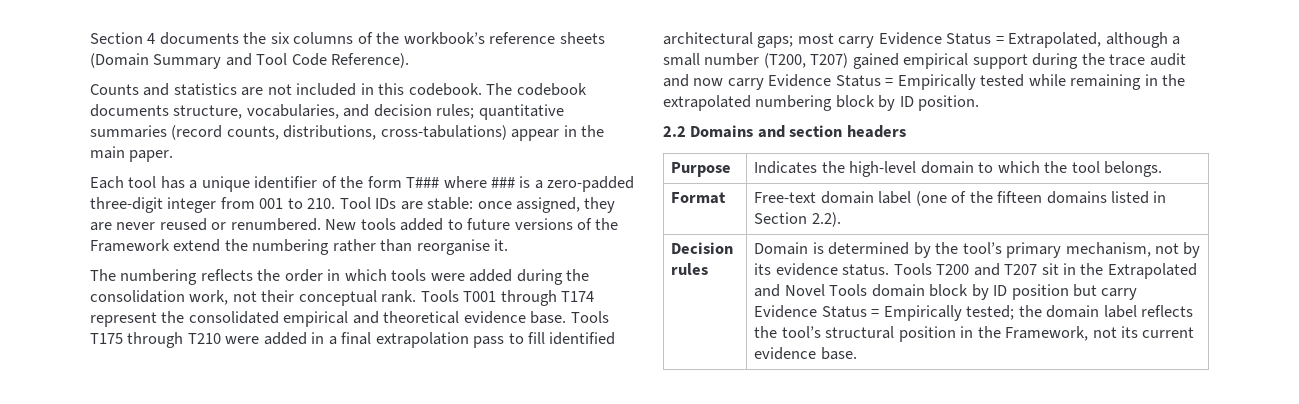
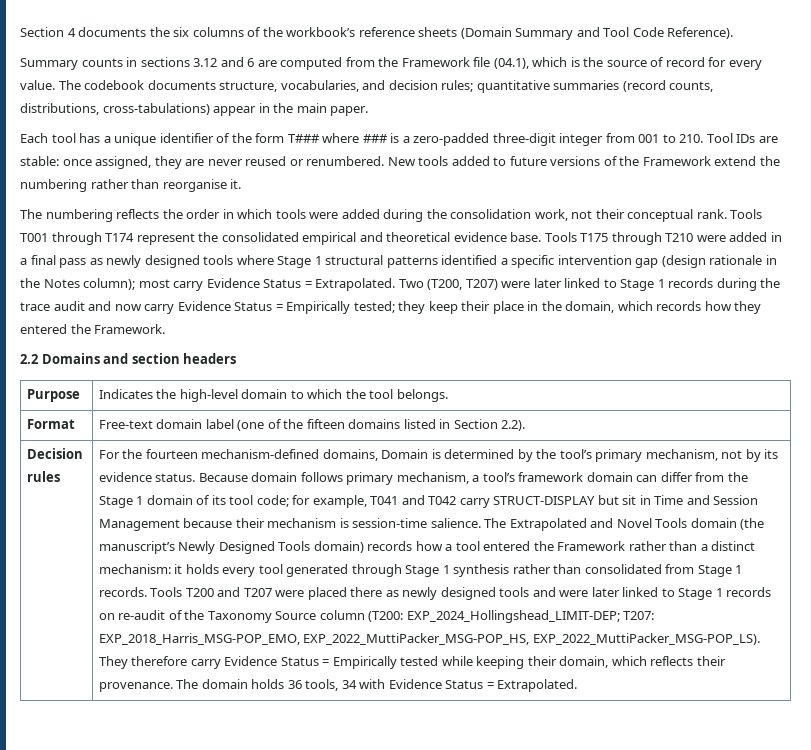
- Counts and statistics are not included in this codebook.
+ Summary counts in sections 3.12 and 6 are computed from the Framework file (04.1), which is the source of record for every value.
- Tools T175 through T210 were added in a final extrapolation pass to fill identified architectural gaps; most carry Evidence Status = Extrapolated, although a small number (T200, T207) gained empirical support during the trace audit and now carry Evidence Status = Empirically tested while remaining in the extrapolated numbering block by ID position.
+ Tools T175 through T210 were added in a final pass as newly designed tools where Stage 1 structural patterns identified a specific intervention gap (design rationale in the Notes column); most carry Evidence Status = Extrapolated. Two (T200, T207) were later linked to Stage 1 records during the trace audit and now carry Evidence Status = Empirically tested; they keep their place in the domain, which records how they entered the Framework.
- Domain is determined by the tool’s primary mechanism, not by its evidence status.
+ For the fourteen mechanism-defined domains, Domain is determined by the tool’s primary mechanism, not by its evidence status.
- Tools T200 and T207 sit in the Extrapolated and Novel Tools domain block by ID position but carry Evidence Status = Empirically tested; the domain label reflects the tool’s structural position in the Framework, not its current evidence base.
+ Because domain follows primary mechanism, a tool’s framework domain can differ from the Stage 1 domain of its tool code; for example, T041 and T042 carry STRUCT-DISPLAY but sit in Time and Session Management because their mechanism is session-time salience. The Extrapolated and Novel Tools domain (the manuscript’s Newly Designed Tools domain) records how a tool entered the Framework rather than a distinct mechanism: it holds every tool generated through Stage 1 synthesis rather than consolidated from Stage 1 records. Tools T200 and T207 were placed there as newly designed tools and were later linked to Stage 1 records on re-audit of the Taxonomy Source column (T200: EXP_2024_Hollingshead_LIMIT-DEP; T207: EXP_2018_Harris_MSG-POP_EMO, EXP_2022_MuttiPacker_MSG-POP_HS, EXP_2022_MuttiPacker_MSG-POP_LS). They therefore carry Evidence Status = Empirically tested while keeping their domain, which reflects their provenance. The domain holds 36 tools, 34 with Evidence Status = Extrapolated.

